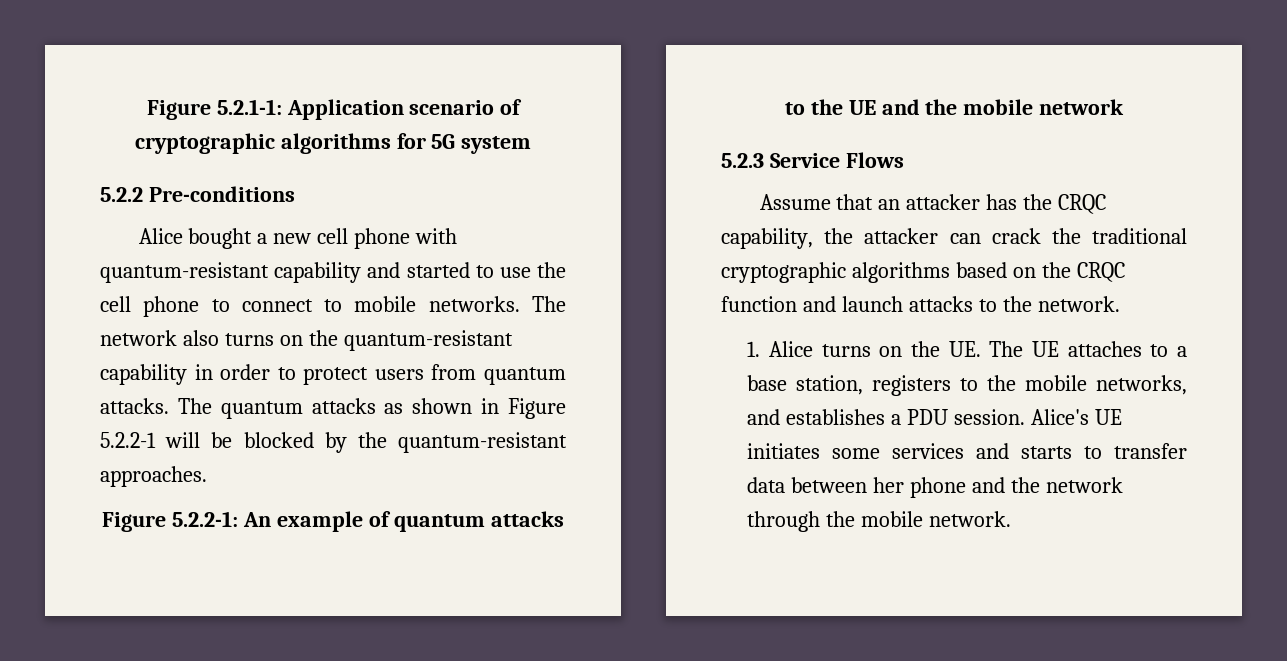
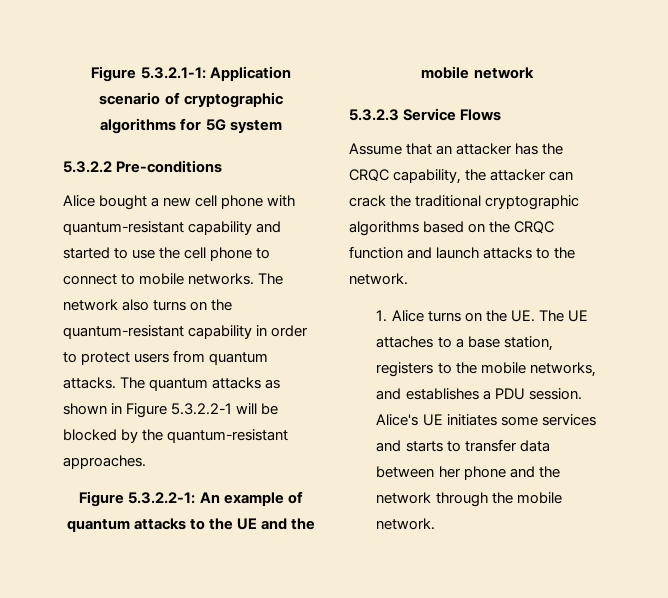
- Figure 5.2.1-1: Application scenario of cryptographic algorithms for 5G system
+ Figure 5.3.2.1-1: Application scenario of cryptographic algorithms for 5G system
- 5.2.2 Pre-conditions
+ 5.3.2.2 Pre-conditions
- The quantum attacks as shown in Figure 5.2.2-1 will be blocked by the quantum-resistant approaches.
+ The quantum attacks as shown in Figure 5.3.2.2-1 will be blocked by the quantum-resistant approaches.
- Figure 5.2.2-1: An example of quantum attacks to the UE and the mobile network
+ Figure 5.3.2.2-1: An example of quantum attacks to the UE and the mobile network
- 5.2.3 Service Flows
+ 5.3.2.3 Service Flows

